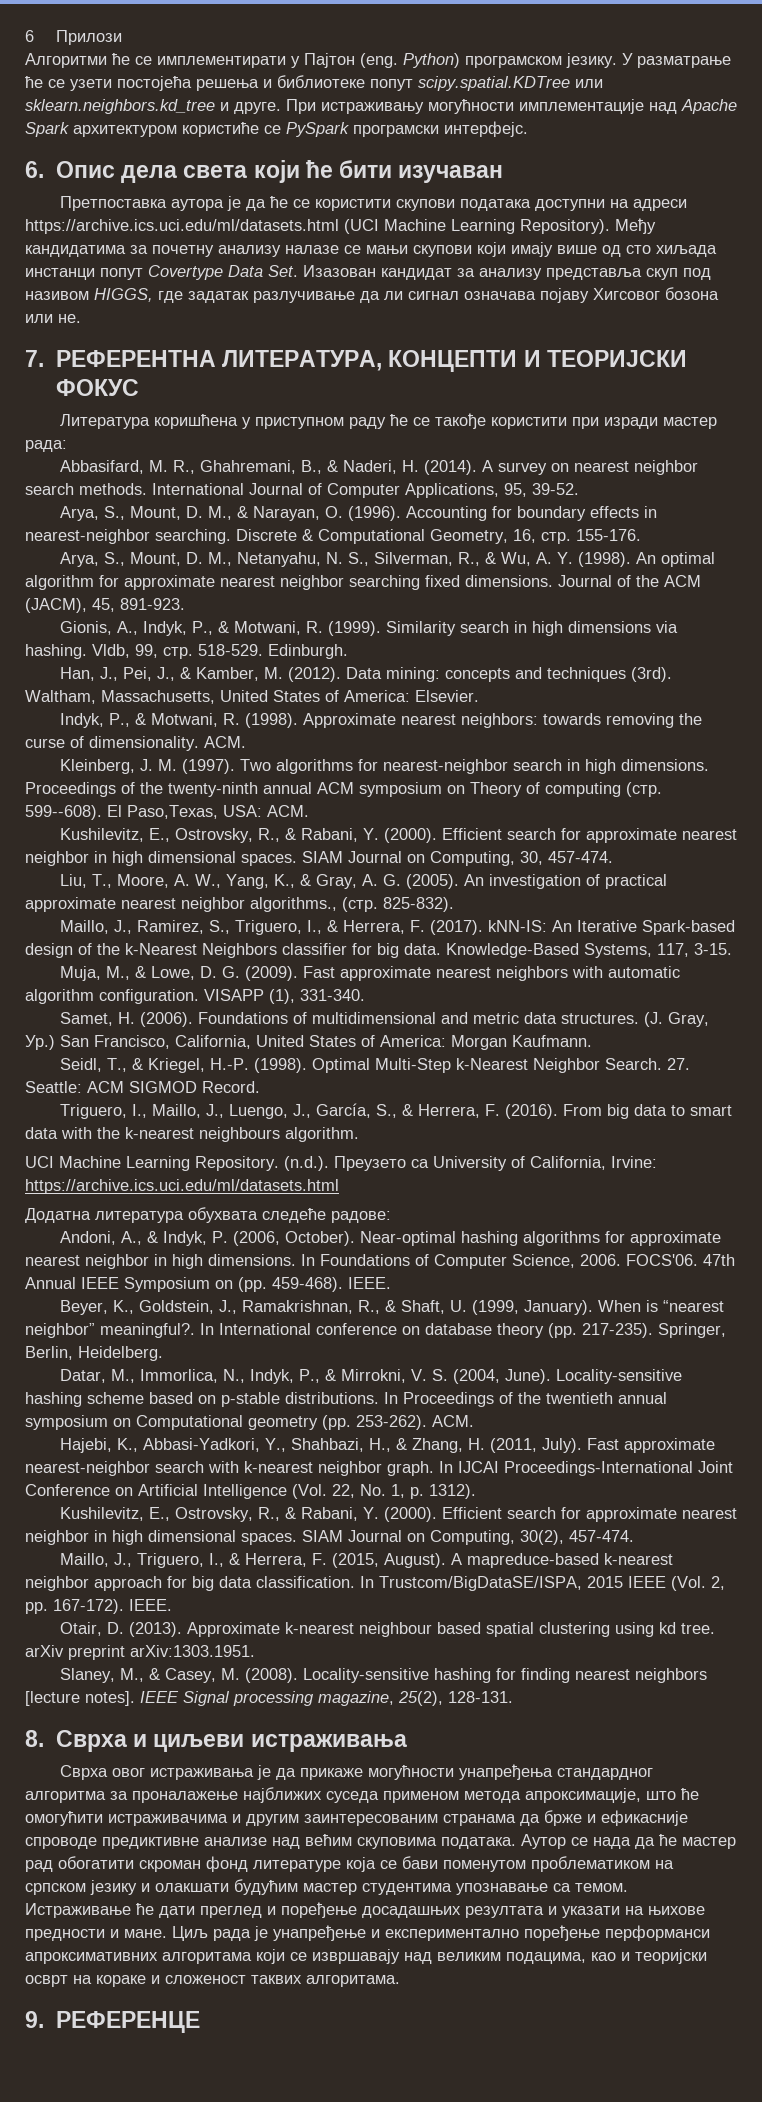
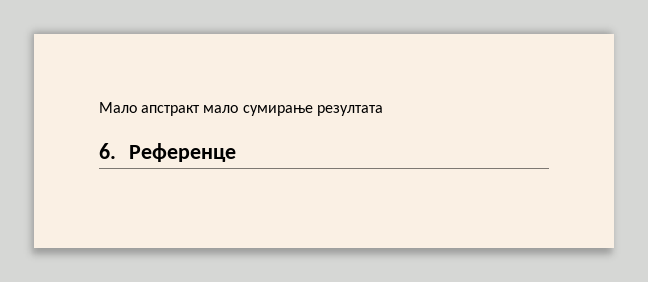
- 6 Прилози
- Алгоритми ће се имплементирати у Пајтон (eng. Python) програмском језику. У разматрање ће се узети постојећа решења и библиотеке попут scipy.spatial.KDTree или sklearn.neighbors.kd_tree и друге. При истраживању могућности имплементације над Apache Spark архитектуром користиће се PySpark програмски интерфејс.
- 6. Опис дела света који ће бити изучаван
- Претпоставка аутора је да ће се користити скупови података доступни на адреси https://archive.ics.uci.edu/ml/datasets.html (UCI Machine Learning Repository). Међу кандидатима за почетну анализу налазе се мањи скупови који имају више од сто хиљада инстанци попут Covertype Data Set. Изазован кандидат за анализу представља скуп под називом HIGGS, где задатак разлучивање да ли сигнал означава појаву Хигсовог бозона или не.
- 7. РЕФЕРЕНТНА ЛИТЕРАТУРА, КОНЦЕПТИ И ТЕОРИЈСКИ ФОКУС
- Литература коришћена у приступном раду ће се такође користити при изради мастер рада:
- Abbasifard, M. R., Ghahremani, B., & Naderi, H. (2014). A survey on nearest neighbor search methods. International Journal of Computer Applications, 95, 39-52.
- Arya, S., Mount, D. M., & Narayan, O. (1996). Accounting for boundary effects in nearest-neighbor searching. Discrete & Computational Geometry, 16, стр. 155-176.
- Arya, S., Mount, D. M., Netanyahu, N. S., Silverman, R., & Wu, A. Y. (1998). An optimal algorithm for approximate nearest neighbor searching fixed dimensions. Јournal of the ACM (JACM), 45, 891-923.
- Gionis, A., Indyk, P., & Motwani, R. (1999). Similarity search in high dimensions via hashing. Vldb, 99, стр. 518-529. Edinburgh.
- Han, J., Pei, J., & Kamber, M. (2012). Data mining: concepts and techniques (3rd). Waltham, Massachusetts, United States of America: Elsevier.
- Indyk, P., & Motwani, R. (1998). Approximate nearest neighbors: towards removing the curse of dimensionality. ACM.
- Kleinberg, J. M. (1997). Two algorithms for nearest-neighbor search in high dimensions. Proceedings of the twenty-ninth annual ACM symposium on Theory of computing (стр. 599--608). El Paso,Texas, USA: АCM.
- Kushilevitz, E., Ostrovsky, R., & Rabani, Y. (2000). Efficient search for approximate nearest neighbor in high dimensional spaces. SIAM Journal on Computing, 30, 457-474.
- Liu, T., Moore, A. W., Yang, K., & Gray, A. G. (2005). An investigation of practical approximate nearest neighbor algorithms., (стр. 825-832).
- Maillo, J., Ramirez, S., Triguero, I., & Herrera, F. (2017). kNN-IS: An Iterative Spark-based design of the k-Nearest Neighbors classifier for big data. Knowledge-Based Systems, 117, 3-15.
- Muja, M., & Lowe, D. G. (2009). Fast approximate nearest neighbors with automatic algorithm configuration. VISAPP (1), 331-340.
- Samet, H. (2006). Foundations of multidimensional and metric data structures. (J. Gray, Ур.) San Francisco, California, United States of America: Morgan Kaufmann.
- Seidl, T., & Kriegel, H.-P. (1998). Optimal Multi-Step k-Nearest Neighbor Search. 27. Seattle: ACM SIGMOD Record.
- Triguero, I., Maillo, J., Luengo, J., García, S., & Herrera, F. (2016). From big data to smart data with the k-nearest neighbours algorithm.
- UCI Machine Learning Repository. (n.d.). Преузето са University of California, Irvine: https://archive.ics.uci.edu/ml/datasets.html
- Додатна литература обухвата следеће радове:
- Andoni, A., & Indyk, P. (2006, October). Near-optimal hashing algorithms for approximate nearest neighbor in high dimensions. In Foundations of Computer Science, 2006. FOCS'06. 47th Annual IEEE Symposium on (pp. 459-468). IEEE.
- Beyer, K., Goldstein, J., Ramakrishnan, R., & Shaft, U. (1999, January). When is “nearest neighbor” meaningful?. In International conference on database theory (pp. 217-235). Springer, Berlin, Heidelberg.
- Datar, M., Immorlica, N., Indyk, P., & Mirrokni, V. S. (2004, June). Locality-sensitive hashing scheme based on p-stable distributions. In Proceedings of the twentieth annual symposium on Computational geometry (pp. 253-262). ACM.
- Hajebi, K., Abbasi-Yadkori, Y., Shahbazi, H., & Zhang, H. (2011, July). Fast approximate nearest-neighbor search with k-nearest neighbor graph. In IJCAI Proceedings-International Joint Conference on Artificial Intelligence (Vol. 22, No. 1, p. 1312).
- Kushilevitz, E., Ostrovsky, R., & Rabani, Y. (2000). Efficient search for approximate nearest neighbor in high dimensional spaces. SIAM Journal on Computing, 30(2), 457-474.
- Maillo, J., Triguero, I., & Herrera, F. (2015, August). A mapreduce-based k-nearest neighbor approach for big data classification. In Trustcom/BigDataSE/ISPA, 2015 IEEE (Vol. 2, pp. 167-172). IEEE.
- Otair, D. (2013). Approximate k-nearest neighbour based spatial clustering using kd tree. arXiv preprint arXiv:1303.1951.
- Slaney, M., & Casey, M. (2008). Locality-sensitive hashing for finding nearest neighbors [lecture notes]. IEEE Signal processing magazine, 25(2), 128-131.
- 8. Сврха и циљеви истраживања
- Сврха овог истраживања је да прикаже могућности унапређења стандардног алгоритма за проналажење најближих суседа применом метода апроксимације, што ће омогућити истраживачима и другим заинтересованим странама да брже и ефикасније спроводе предиктивне анализе над већим скуповима података. Аутор се нада да ће мастер рад обогатити скроман фонд литературе која се бави поменутом проблематиком на српском језику и олакшати будућим мастер студентима упознавање са темом. Истраживање ће дати преглед и поређење досадашњих резултата и указати на њихове предности и мане. Циљ рада је унапређење и експериментално поређење перформанси апроксимативних алгоритама који се извршавају над великим подацима, као и теоријски осврт на кораке и сложеност таквих алгоритама.
- 9. РЕФЕРЕНЦЕ
+ Мало апстракт мало сумирање резултата
+ 6. Референце

